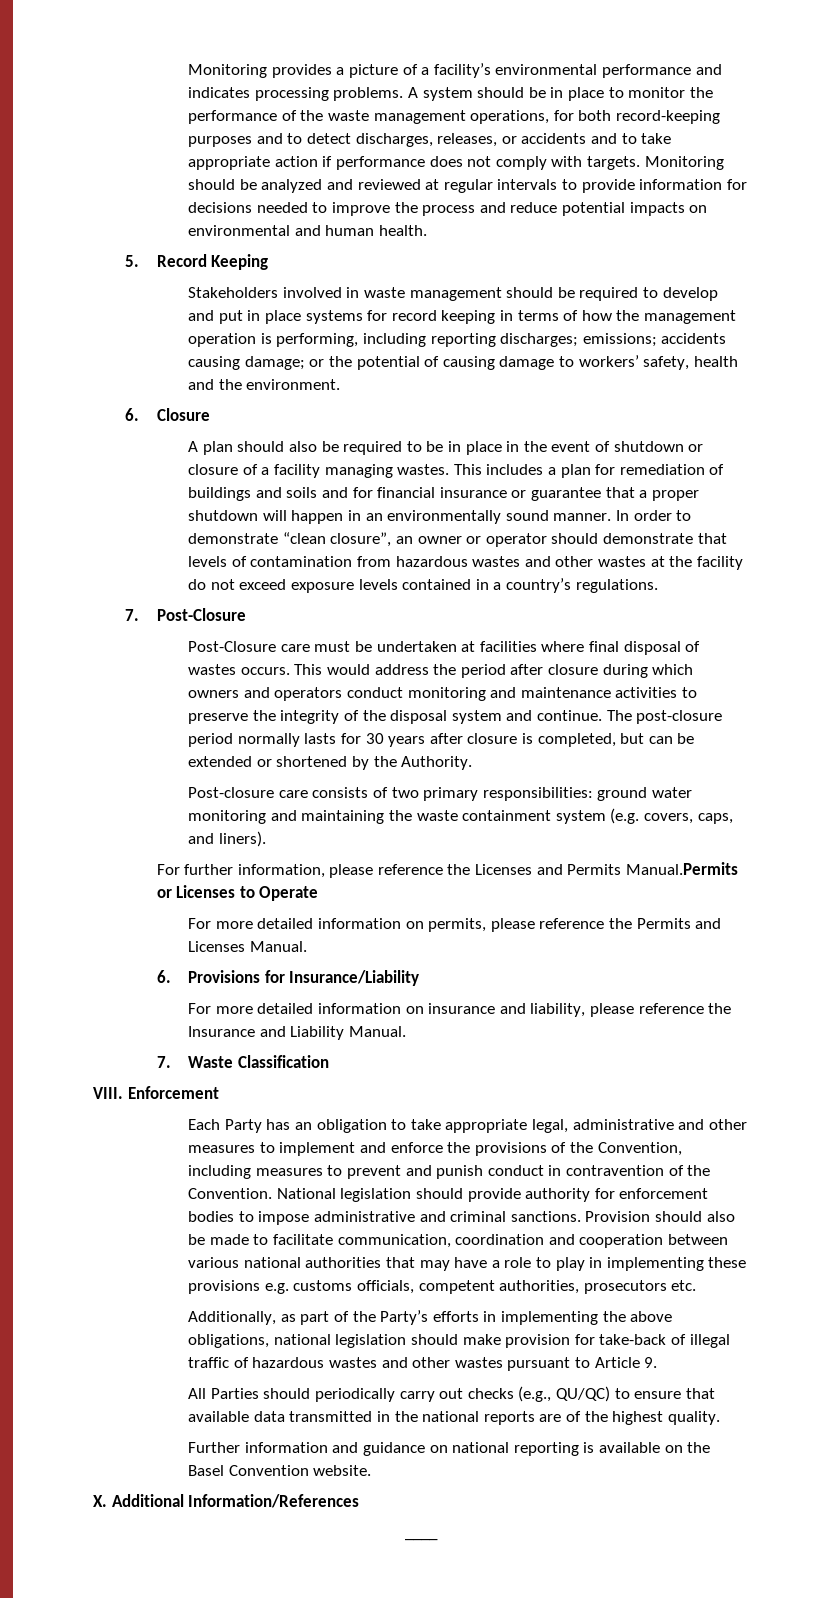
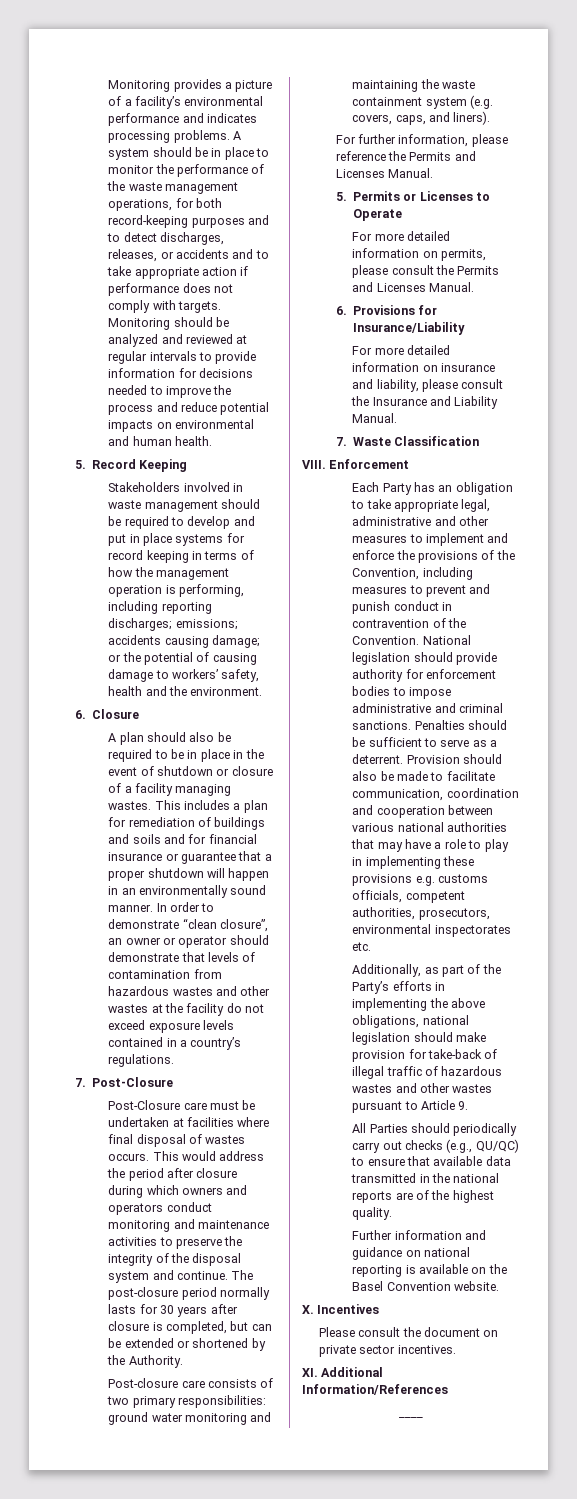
- For further information, please reference the Licenses and Permits Manual.Permits or Licenses to Operate
+ For further information, please reference the Permits and Licenses Manual.
+ 5. Permits or Licenses to Operate
- For more detailed information on permits, please reference the Permits and Licenses Manual.
+ For more detailed information on permits, please consult the Permits and Licenses Manual.
- For more detailed information on insurance and liability, please reference the Insurance and Liability Manual.
+ For more detailed information on insurance and liability, please consult the Insurance and Liability Manual.
+ Penalties should be sufficient to serve as a deterrent.
- Provision should also be made to facilitate communication, coordination and cooperation between various national authorities that may have a role to play in implementing these provisions e.g. customs officials, competent authorities, prosecutors etc.
+ Provision should also be made to facilitate communication, coordination and cooperation between various national authorities that may have a role to play in implementing these provisions e.g. customs officials, competent authorities, prosecutors, environmental inspectorates etc.
- X. Additional Information/References
+ X. Incentives
+ Please consult the document on private sector incentives.
+ XI. Additional Information/References

